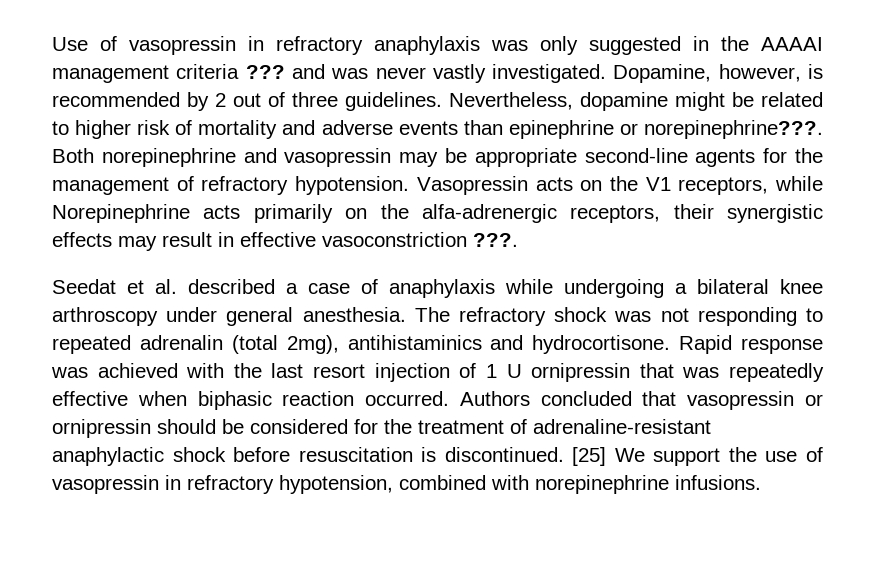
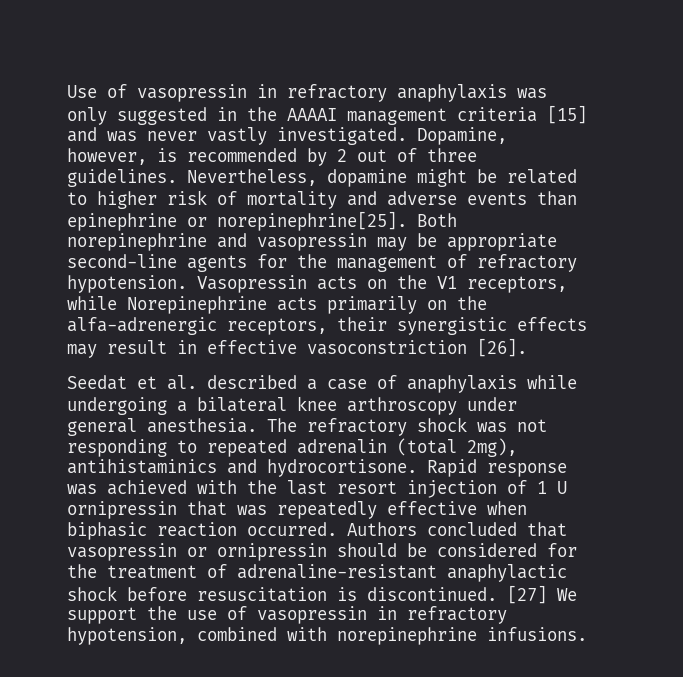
- Use of vasopressin in refractory anaphylaxis was only suggested in the AAAAI management criteria ??? and was never vastly investigated.
+ Use of vasopressin in refractory anaphylaxis was only suggested in the AAAAI management criteria [15] and was never vastly investigated.
- Nevertheless, dopamine might be related to higher risk of mortality and adverse events than epinephrine or norepinephrine???.
+ Nevertheless, dopamine might be related to higher risk of mortality and adverse events than epinephrine or norepinephrine[25].
- Vasopressin acts on the V1 receptors, while Norepinephrine acts primarily on the alfa-adrenergic receptors, their synergistic effects may result in effective vasoconstriction ???.
+ Vasopressin acts on the V1 receptors, while Norepinephrine acts primarily on the alfa-adrenergic receptors, their synergistic effects may result in effective vasoconstriction [26].
- [25] We support the use of vasopressin in refractory hypotension, combined with norepinephrine infusions.
+ [27] We support the use of vasopressin in refractory hypotension, combined with norepinephrine infusions.

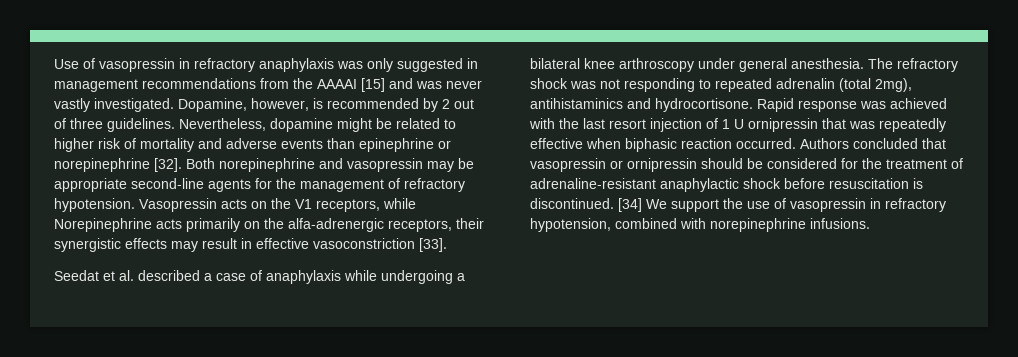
- Use of vasopressin in refractory anaphylaxis was only suggested in the AAAAI management criteria [15] and was never vastly investigated.
+ Use of vasopressin in refractory anaphylaxis was only suggested in management recommendations from the AAAAI [15] and was never vastly investigated.
- Nevertheless, dopamine might be related to higher risk of mortality and adverse events than epinephrine or norepinephrine[25].
+ Nevertheless, dopamine might be related to higher risk of mortality and adverse events than epinephrine or norepinephrine [32].
- Vasopressin acts on the V1 receptors, while Norepinephrine acts primarily on the alfa-adrenergic receptors, their synergistic effects may result in effective vasoconstriction [26].
+ Vasopressin acts on the V1 receptors, while Norepinephrine acts primarily on the alfa-adrenergic receptors, their synergistic effects may result in effective vasoconstriction [33].
- [27] We support the use of vasopressin in refractory hypotension, combined with norepinephrine infusions.
+ [34] We support the use of vasopressin in refractory hypotension, combined with norepinephrine infusions.

